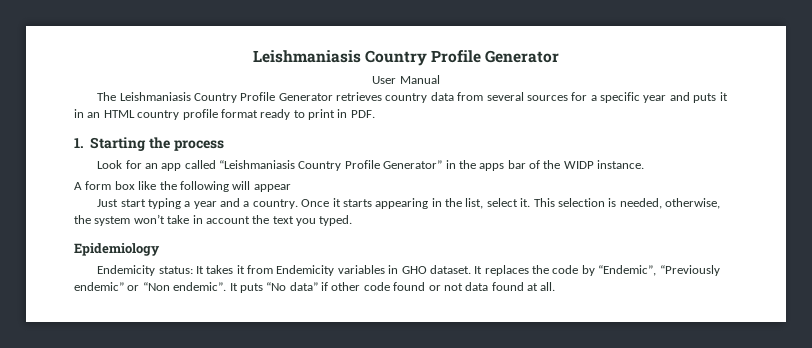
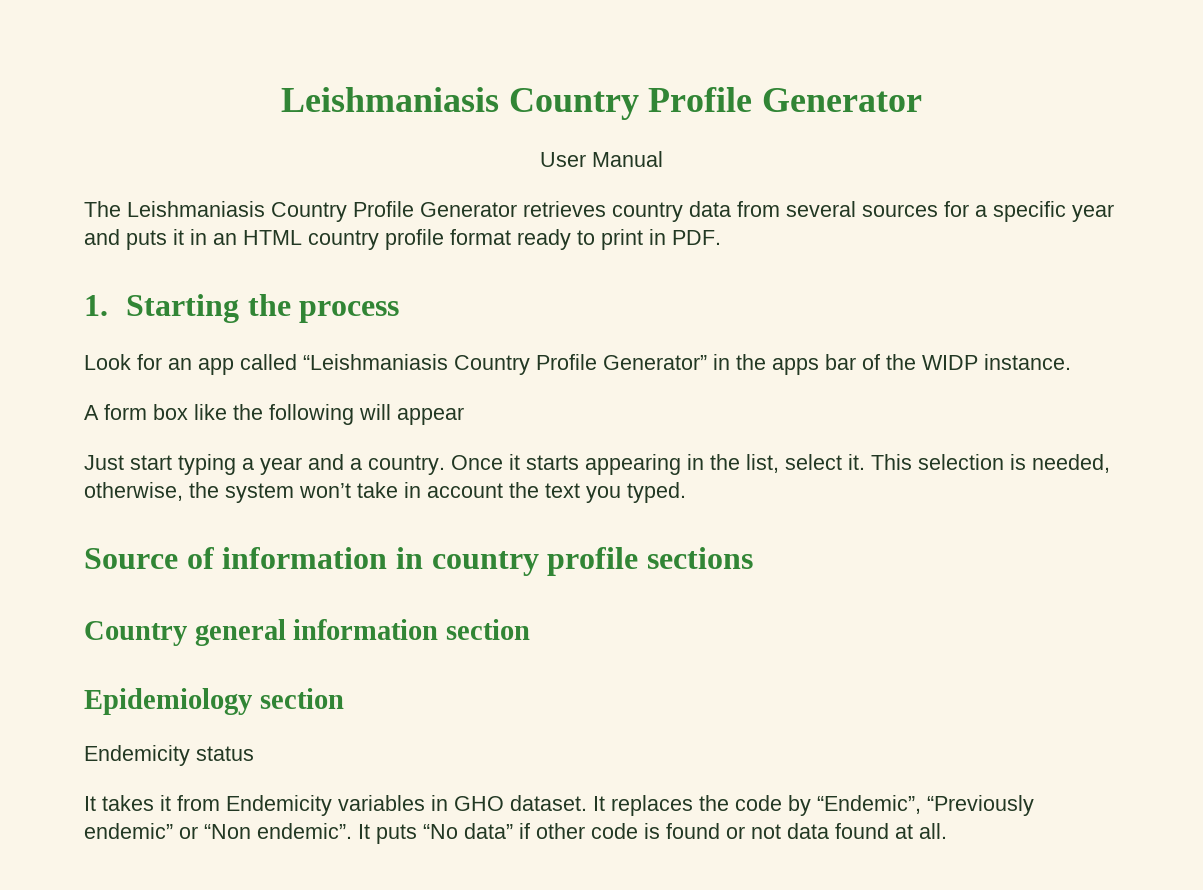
+ Source of information in country profile sections
+ Country general information section
- Epidemiology
- Endemicity status: It takes it from Endemicity variables in GHO dataset.
+ Epidemiology section
+ Endemicity status
+ It takes it from Endemicity variables in GHO dataset.
- It puts “No data” if other code found or not data found at all.
+ It puts “No data” if other code is found or not data found at all.

